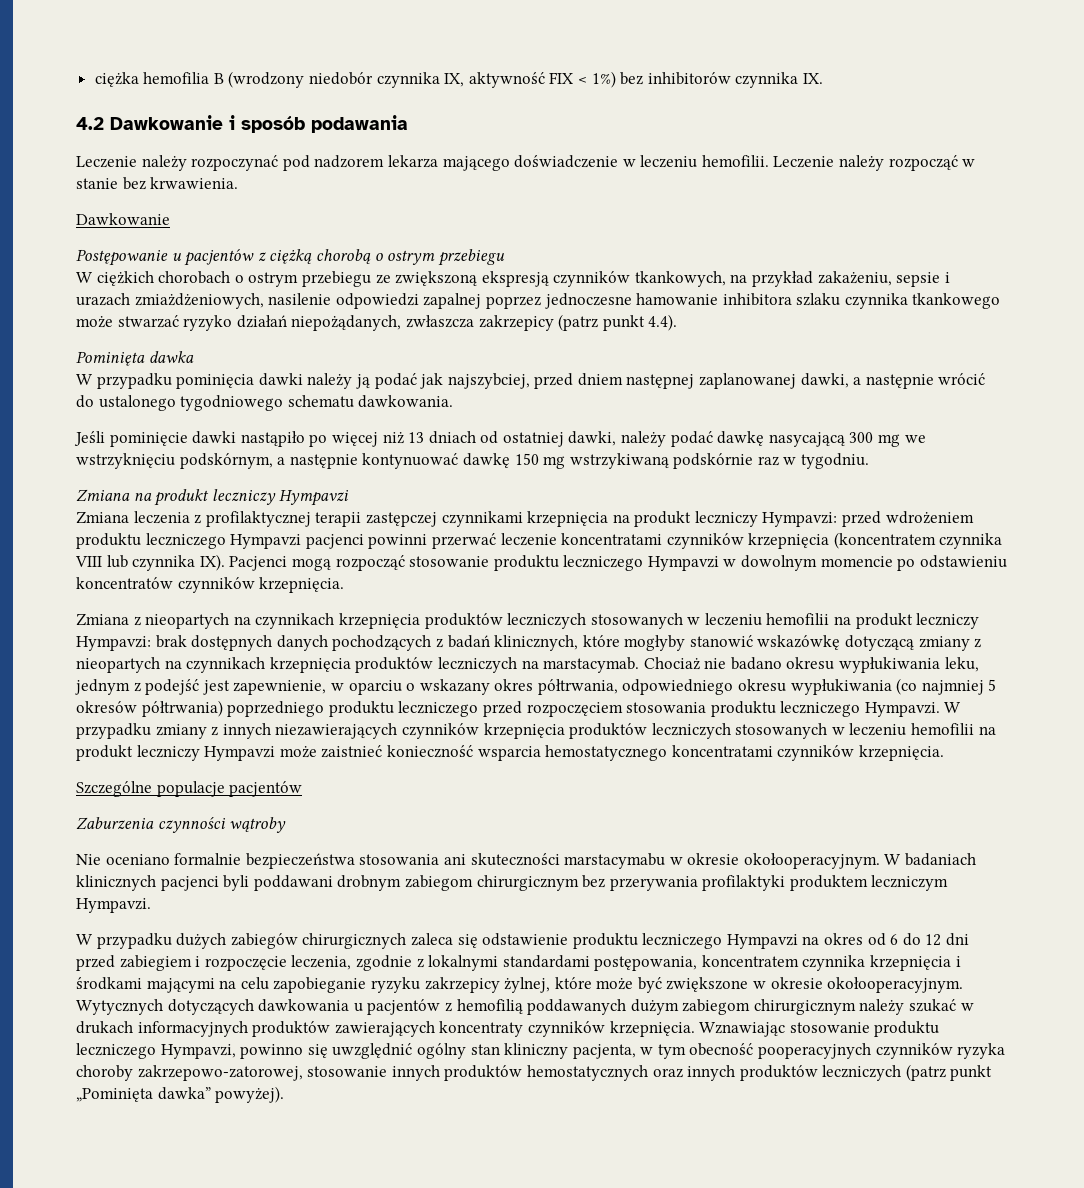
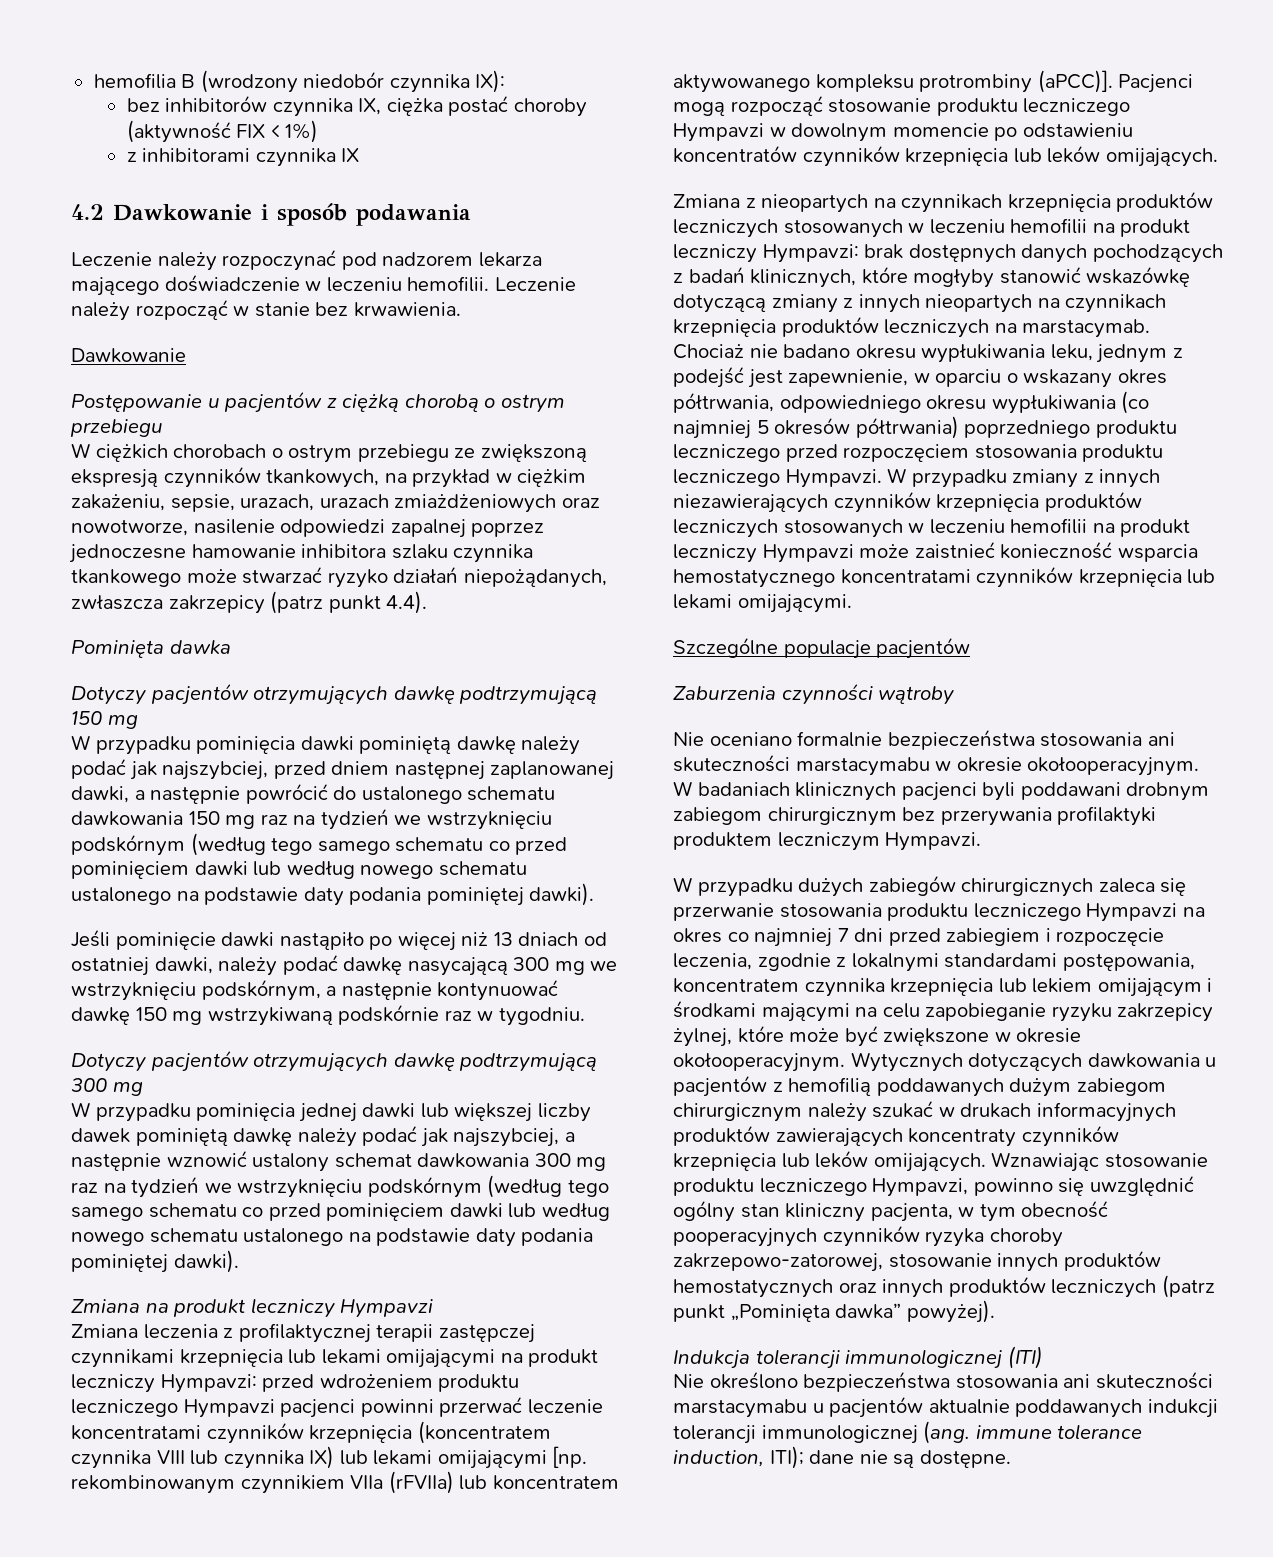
- ciężka hemofilia B (wrodzony niedobór czynnika IX, aktywność FIX < 1%) bez inhibitorów czynnika IX.
+ hemofilia B (wrodzony niedobór czynnika IX):
+ bez inhibitorów czynnika IX, ciężka postać choroby (aktywność FIX < 1%)
+ z inhibitorami czynnika IX
- W ciężkich chorobach o ostrym przebiegu ze zwiększoną ekspresją czynników tkankowych, na przykład zakażeniu, sepsie i urazach zmiażdżeniowych, nasilenie odpowiedzi zapalnej poprzez jednoczesne hamowanie inhibitora szlaku czynnika tkankowego może stwarzać ryzyko działań niepożądanych, zwłaszcza zakrzepicy (patrz punkt 4.4).
+ W ciężkich chorobach o ostrym przebiegu ze zwiększoną ekspresją czynników tkankowych, na przykład w ciężkim zakażeniu, sepsie, urazach, urazach zmiażdżeniowych oraz nowotworze, nasilenie odpowiedzi zapalnej poprzez jednoczesne hamowanie inhibitora szlaku czynnika tkankowego może stwarzać ryzyko działań niepożądanych, zwłaszcza zakrzepicy (patrz punkt 4.4).
+ Dotyczy pacjentów otrzymujących dawkę podtrzymującą 150 mg
- W przypadku pominięcia dawki należy ją podać jak najszybciej, przed dniem następnej zaplanowanej dawki, a następnie wrócić do ustalonego tygodniowego schematu dawkowania.
+ W przypadku pominięcia dawki pominiętą dawkę należy podać jak najszybciej, przed dniem następnej zaplanowanej dawki, a następnie powrócić do ustalonego schematu dawkowania 150 mg raz na tydzień we wstrzyknięciu podskórnym (według tego samego schematu co przed pominięciem dawki lub według nowego schematu ustalonego na podstawie daty podania pominiętej dawki).
+ Dotyczy pacjentów otrzymujących dawkę podtrzymującą 300 mg
+ W przypadku pominięcia jednej dawki lub większej liczby dawek pominiętą dawkę należy podać jak najszybciej, a następnie wznowić ustalony schemat dawkowania 300 mg raz na tydzień we wstrzyknięciu podskórnym (według tego samego schematu co przed pominięciem dawki lub według nowego schematu ustalonego na podstawie daty podania pominiętej dawki).
- Zmiana leczenia z profilaktycznej terapii zastępczej czynnikami krzepnięcia na produkt leczniczy Hympavzi: przed wdrożeniem produktu leczniczego Hympavzi pacjenci powinni przerwać leczenie koncentratami czynników krzepnięcia (koncentratem czynnika VIII lub czynnika IX). Pacjenci mogą rozpocząć stosowanie produktu leczniczego Hympavzi w dowolnym momencie po odstawieniu koncentratów czynników krzepnięcia.
+ Zmiana leczenia z profilaktycznej terapii zastępczej czynnikami krzepnięcia lub lekami omijającymi na produkt leczniczy Hympavzi: przed wdrożeniem produktu leczniczego Hympavzi pacjenci powinni przerwać leczenie koncentratami czynników krzepnięcia (koncentratem czynnika VIII lub czynnika IX) lub lekami omijającymi [np. rekombinowanym czynnikiem VIIa (rFVIIa) lub koncentratem aktywowanego kompleksu protrombiny (aPCC)]. Pacjenci mogą rozpocząć stosowanie produktu leczniczego Hympavzi w dowolnym momencie po odstawieniu koncentratów czynników krzepnięcia lub leków omijających.
- Zmiana z nieopartych na czynnikach krzepnięcia produktów leczniczych stosowanych w leczeniu hemofilii na produkt leczniczy Hympavzi: brak dostępnych danych pochodzących z badań klinicznych, które mogłyby stanowić wskazówkę dotyczącą zmiany z nieopartych na czynnikach krzepnięcia produktów leczniczych na marstacymab.
+ Zmiana z nieopartych na czynnikach krzepnięcia produktów leczniczych stosowanych w leczeniu hemofilii na produkt leczniczy Hympavzi: brak dostępnych danych pochodzących z badań klinicznych, które mogłyby stanowić wskazówkę dotyczącą zmiany z innych nieopartych na czynnikach krzepnięcia produktów leczniczych na marstacymab.
- W przypadku zmiany z innych niezawierających czynników krzepnięcia produktów leczniczych stosowanych w leczeniu hemofilii na produkt leczniczy Hympavzi może zaistnieć konieczność wsparcia hemostatycznego koncentratami czynników krzepnięcia.
+ W przypadku zmiany z innych niezawierających czynników krzepnięcia produktów leczniczych stosowanych w leczeniu hemofilii na produkt leczniczy Hympavzi może zaistnieć konieczność wsparcia hemostatycznego koncentratami czynników krzepnięcia lub lekami omijającymi.
- W przypadku dużych zabiegów chirurgicznych zaleca się odstawienie produktu leczniczego Hympavzi na okres od 6 do 12 dni przed zabiegiem i rozpoczęcie leczenia, zgodnie z lokalnymi standardami postępowania, koncentratem czynnika krzepnięcia i środkami mającymi na celu zapobieganie ryzyku zakrzepicy żylnej, które może być zwiększone w okresie okołooperacyjnym.
+ W przypadku dużych zabiegów chirurgicznych zaleca się przerwanie stosowania produktu leczniczego Hympavzi na okres co najmniej 7 dni przed zabiegiem i rozpoczęcie leczenia, zgodnie z lokalnymi standardami postępowania, koncentratem czynnika krzepnięcia lub lekiem omijającym i środkami mającymi na celu zapobieganie ryzyku zakrzepicy żylnej, które może być zwiększone w okresie okołooperacyjnym.
- Wytycznych dotyczących dawkowania u pacjentów z hemofilią poddawanych dużym zabiegom chirurgicznym należy szukać w drukach informacyjnych produktów zawierających koncentraty czynników krzepnięcia.
+ Wytycznych dotyczących dawkowania u pacjentów z hemofilią poddawanych dużym zabiegom chirurgicznym należy szukać w drukach informacyjnych produktów zawierających koncentraty czynników krzepnięcia lub leków omijających.
+ Indukcja tolerancji immunologicznej (ITI)
+ Nie określono bezpieczeństwa stosowania ani skuteczności marstacymabu u pacjentów aktualnie poddawanych indukcji tolerancji immunologicznej (ang. immune tolerance induction, ITI); dane nie są dostępne.

